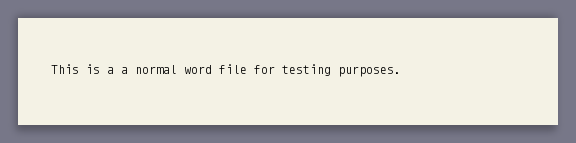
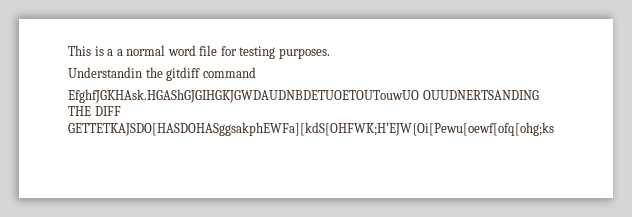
+ Understandin the gitdiff command
+ EfghfJGKHAsk.HGAShGJGIHGKJGWDAUDNBDETUOETOUTouwUO OUUDNERTSANDING THE DIFF GETTETKAJSDO[HASDOHASggsakphEWFa][kdS[OHFWK;H’EJW{Oi[Pewu[oewf[ofq[ohg;ks

